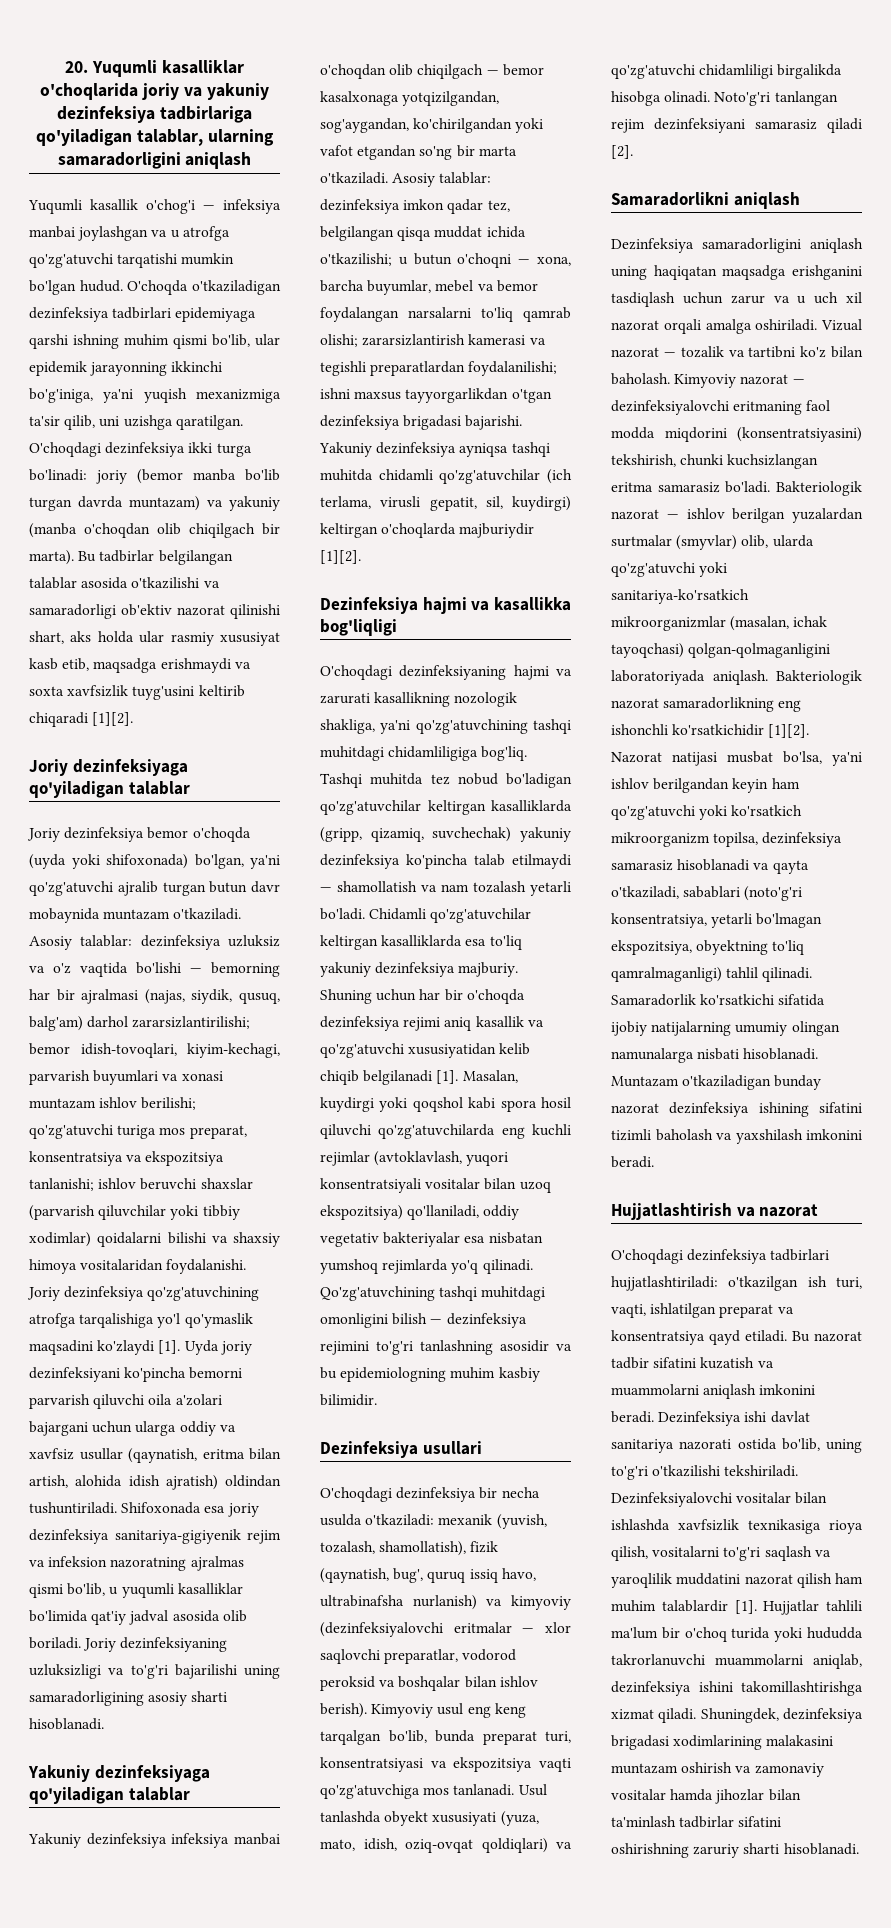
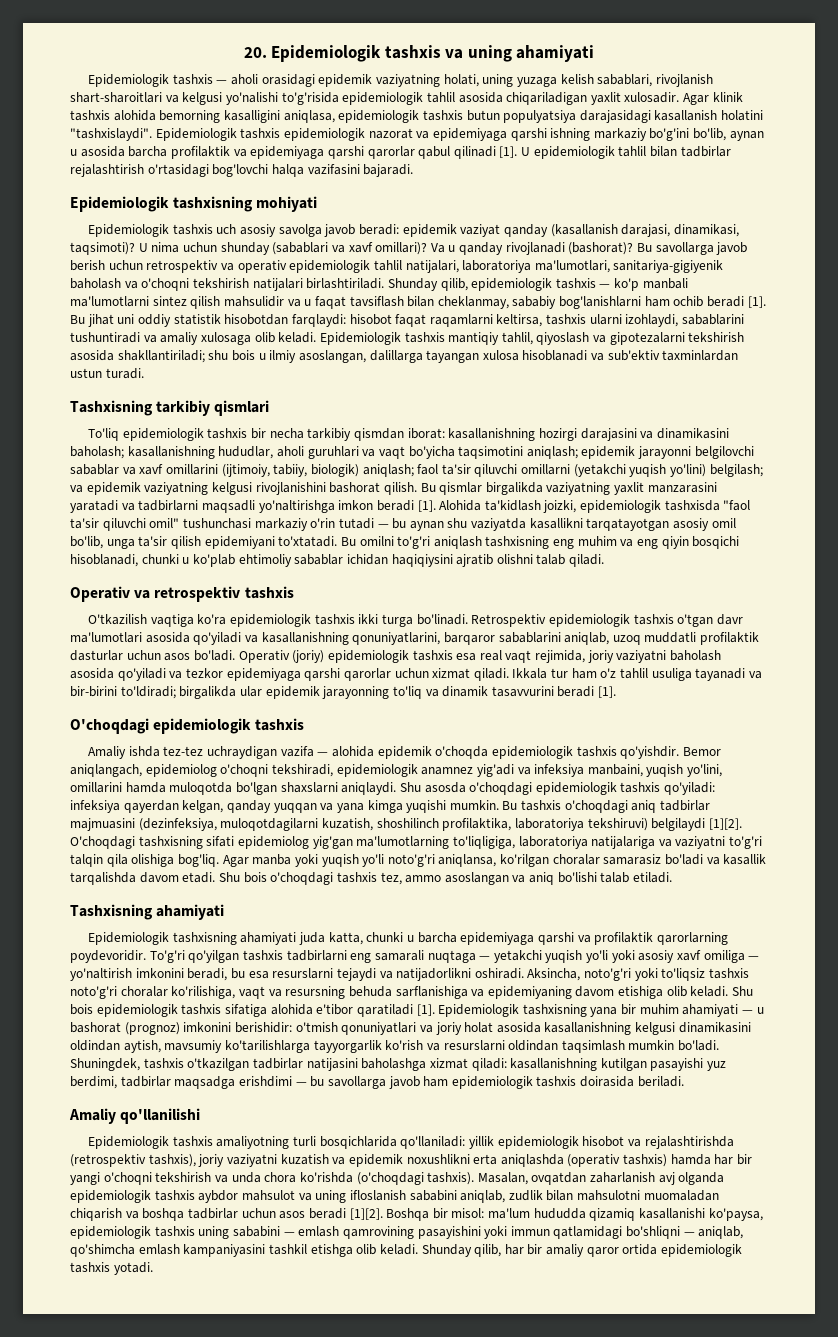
- 20. Yuqumli kasalliklar o'choqlarida joriy va yakuniy dezinfeksiya tadbirlariga qo'yiladigan talablar, ularning samaradorligini aniqlash
- Yuqumli kasallik o'chog'i — infeksiya manbai joylashgan va u atrofga qo'zg'atuvchi tarqatishi mumkin bo'lgan hudud. O'choqda o'tkaziladigan dezinfeksiya tadbirlari epidemiyaga qarshi ishning muhim qismi bo'lib, ular epidemik jarayonning ikkinchi bo'g'iniga, ya'ni yuqish mexanizmiga ta'sir qilib, uni uzishga qaratilgan. O'choqdagi dezinfeksiya ikki turga bo'linadi: joriy (bemor manba bo'lib turgan davrda muntazam) va yakuniy (manba o'choqdan olib chiqilgach bir marta). Bu tadbirlar belgilangan talablar asosida o'tkazilishi va samaradorligi ob'ektiv nazorat qilinishi shart, aks holda ular rasmiy xususiyat kasb etib, maqsadga erishmaydi va soxta xavfsizlik tuyg'usini keltirib chiqaradi [1][2].
- Joriy dezinfeksiyaga qo'yiladigan talablar
- Joriy dezinfeksiya bemor o'choqda (uyda yoki shifoxonada) bo'lgan, ya'ni qo'zg'atuvchi ajralib turgan butun davr mobaynida muntazam o'tkaziladi. Asosiy talablar: dezinfeksiya uzluksiz va o'z vaqtida bo'lishi — bemorning har bir ajralmasi (najas, siydik, qusuq, balg'am) darhol zararsizlantirilishi; bemor idish-tovoqlari, kiyim-kechagi, parvarish buyumlari va xonasi muntazam ishlov berilishi; qo'zg'atuvchi turiga mos preparat, konsentratsiya va ekspozitsiya tanlanishi; ishlov beruvchi shaxslar (parvarish qiluvchilar yoki tibbiy xodimlar) qoidalarni bilishi va shaxsiy himoya vositalaridan foydalanishi. Joriy dezinfeksiya qo'zg'atuvchining atrofga tarqalishiga yo'l qo'ymaslik maqsadini ko'zlaydi [1]. Uyda joriy dezinfeksiyani ko'pincha bemorni parvarish qiluvchi oila a'zolari bajargani uchun ularga oddiy va xavfsiz usullar (qaynatish, eritma bilan artish, alohida idish ajratish) oldindan tushuntiriladi. Shifoxonada esa joriy dezinfeksiya sanitariya-gigiyenik rejim va infeksion nazoratning ajralmas qismi bo'lib, u yuqumli kasalliklar bo'limida qat'iy jadval asosida olib boriladi. Joriy dezinfeksiyaning uzluksizligi va to'g'ri bajarilishi uning samaradorligining asosiy sharti hisoblanadi.
- Yakuniy dezinfeksiyaga qo'yiladigan talablar
- Yakuniy dezinfeksiya infeksiya manbai o'choqdan olib chiqilgach — bemor kasalxonaga yotqizilgandan, sog'aygandan, ko'chirilgandan yoki vafot etgandan so'ng bir marta o'tkaziladi. Asosiy talablar: dezinfeksiya imkon qadar tez, belgilangan qisqa muddat ichida o'tkazilishi; u butun o'choqni — xona, barcha buyumlar, mebel va bemor foydalangan narsalarni to'liq qamrab olishi; zararsizlantirish kamerasi va tegishli preparatlardan foydalanilishi; ishni maxsus tayyorgarlikdan o'tgan dezinfeksiya brigadasi bajarishi. Yakuniy dezinfeksiya ayniqsa tashqi muhitda chidamli qo'zg'atuvchilar (ich terlama, virusli gepatit, sil, kuydirgi) keltirgan o'choqlarda majburiydir [1][2].
- Dezinfeksiya hajmi va kasallikka bog'liqligi
- O'choqdagi dezinfeksiyaning hajmi va zarurati kasallikning nozologik shakliga, ya'ni qo'zg'atuvchining tashqi muhitdagi chidamliligiga bog'liq. Tashqi muhitda tez nobud bo'ladigan qo'zg'atuvchilar keltirgan kasalliklarda (gripp, qizamiq, suvchechak) yakuniy dezinfeksiya ko'pincha talab etilmaydi — shamollatish va nam tozalash yetarli bo'ladi. Chidamli qo'zg'atuvchilar keltirgan kasalliklarda esa to'liq yakuniy dezinfeksiya majburiy. Shuning uchun har bir o'choqda dezinfeksiya rejimi aniq kasallik va qo'zg'atuvchi xususiyatidan kelib chiqib belgilanadi [1]. Masalan, kuydirgi yoki qoqshol kabi spora hosil qiluvchi qo'zg'atuvchilarda eng kuchli rejimlar (avtoklavlash, yuqori konsentratsiyali vositalar bilan uzoq ekspozitsiya) qo'llaniladi, oddiy vegetativ bakteriyalar esa nisbatan yumshoq rejimlarda yo'q qilinadi. Qo'zg'atuvchining tashqi muhitdagi omonligini bilish — dezinfeksiya rejimini to'g'ri tanlashning asosidir va bu epidemiologning muhim kasbiy bilimidir.
- Dezinfeksiya usullari
- O'choqdagi dezinfeksiya bir necha usulda o'tkaziladi: mexanik (yuvish, tozalash, shamollatish), fizik (qaynatish, bug', quruq issiq havo, ultrabinafsha nurlanish) va kimyoviy (dezinfeksiyalovchi eritmalar — xlor saqlovchi preparatlar, vodorod peroksid va boshqalar bilan ishlov berish). Kimyoviy usul eng keng tarqalgan bo'lib, bunda preparat turi, konsentratsiyasi va ekspozitsiya vaqti qo'zg'atuvchiga mos tanlanadi. Usul tanlashda obyekt xususiyati (yuza, mato, idish, oziq-ovqat qoldiqlari) va qo'zg'atuvchi chidamliligi birgalikda hisobga olinadi. Noto'g'ri tanlangan rejim dezinfeksiyani samarasiz qiladi [2].
- Samaradorlikni aniqlash
- Dezinfeksiya samaradorligini aniqlash uning haqiqatan maqsadga erishganini tasdiqlash uchun zarur va u uch xil nazorat orqali amalga oshiriladi. Vizual nazorat — tozalik va tartibni ko'z bilan baholash. Kimyoviy nazorat — dezinfeksiyalovchi eritmaning faol modda miqdorini (konsentratsiyasini) tekshirish, chunki kuchsizlangan eritma samarasiz bo'ladi. Bakteriologik nazorat — ishlov berilgan yuzalardan surtmalar (smyvlar) olib, ularda qo'zg'atuvchi yoki sanitariya-ko'rsatkich mikroorganizmlar (masalan, ichak tayoqchasi) qolgan-qolmaganligini laboratoriyada aniqlash. Bakteriologik nazorat samaradorlikning eng ishonchli ko'rsatkichidir [1][2]. Nazorat natijasi musbat bo'lsa, ya'ni ishlov berilgandan keyin ham qo'zg'atuvchi yoki ko'rsatkich mikroorganizm topilsa, dezinfeksiya samarasiz hisoblanadi va qayta o'tkaziladi, sabablari (noto'g'ri konsentratsiya, yetarli bo'lmagan ekspozitsiya, obyektning to'liq qamralmaganligi) tahlil qilinadi. Samaradorlik ko'rsatkichi sifatida ijobiy natijalarning umumiy olingan namunalarga nisbati hisoblanadi. Muntazam o'tkaziladigan bunday nazorat dezinfeksiya ishining sifatini tizimli baholash va yaxshilash imkonini beradi.
- Hujjatlashtirish va nazorat
- O'choqdagi dezinfeksiya tadbirlari hujjatlashtiriladi: o'tkazilgan ish turi, vaqti, ishlatilgan preparat va konsentratsiya qayd etiladi. Bu nazorat tadbir sifatini kuzatish va muammolarni aniqlash imkonini beradi. Dezinfeksiya ishi davlat sanitariya nazorati ostida bo'lib, uning to'g'ri o'tkazilishi tekshiriladi. Dezinfeksiyalovchi vositalar bilan ishlashda xavfsizlik texnikasiga rioya qilish, vositalarni to'g'ri saqlash va yaroqlilik muddatini nazorat qilish ham muhim talablardir [1]. Hujjatlar tahlili ma'lum bir o'choq turida yoki hududda takrorlanuvchi muammolarni aniqlab, dezinfeksiya ishini takomillashtirishga xizmat qiladi. Shuningdek, dezinfeksiya brigadasi xodimlarining malakasini muntazam oshirish va zamonaviy vositalar hamda jihozlar bilan ta'minlash tadbirlar sifatini oshirishning zaruriy sharti hisoblanadi.
+ 20. Epidemiologik tashxis va uning ahamiyati
+ Epidemiologik tashxis — aholi orasidagi epidemik vaziyatning holati, uning yuzaga kelish sabablari, rivojlanish shart-sharoitlari va kelgusi yo'nalishi to'g'risida epidemiologik tahlil asosida chiqariladigan yaxlit xulosadir. Agar klinik tashxis alohida bemorning kasalligini aniqlasa, epidemiologik tashxis butun populyatsiya darajasidagi kasallanish holatini "tashxislaydi". Epidemiologik tashxis epidemiologik nazorat va epidemiyaga qarshi ishning markaziy bo'g'ini bo'lib, aynan u asosida barcha profilaktik va epidemiyaga qarshi qarorlar qabul qilinadi [1]. U epidemiologik tahlil bilan tadbirlar rejalashtirish o'rtasidagi bog'lovchi halqa vazifasini bajaradi.
+ Epidemiologik tashxisning mohiyati
+ Epidemiologik tashxis uch asosiy savolga javob beradi: epidemik vaziyat qanday (kasallanish darajasi, dinamikasi, taqsimoti)? U nima uchun shunday (sabablari va xavf omillari)? Va u qanday rivojlanadi (bashorat)? Bu savollarga javob berish uchun retrospektiv va operativ epidemiologik tahlil natijalari, laboratoriya ma'lumotlari, sanitariya-gigiyenik baholash va o'choqni tekshirish natijalari birlashtiriladi. Shunday qilib, epidemiologik tashxis — ko'p manbali ma'lumotlarni sintez qilish mahsulidir va u faqat tavsiflash bilan cheklanmay, sababiy bog'lanishlarni ham ochib beradi [1]. Bu jihat uni oddiy statistik hisobotdan farqlaydi: hisobot faqat raqamlarni keltirsa, tashxis ularni izohlaydi, sabablarini tushuntiradi va amaliy xulosaga olib keladi. Epidemiologik tashxis mantiqiy tahlil, qiyoslash va gipotezalarni tekshirish asosida shakllantiriladi; shu bois u ilmiy asoslangan, dalillarga tayangan xulosa hisoblanadi va sub'ektiv taxminlardan ustun turadi.
+ Tashxisning tarkibiy qismlari
+ To'liq epidemiologik tashxis bir necha tarkibiy qismdan iborat: kasallanishning hozirgi darajasini va dinamikasini baholash; kasallanishning hududlar, aholi guruhlari va vaqt bo'yicha taqsimotini aniqlash; epidemik jarayonni belgilovchi sabablar va xavf omillarini (ijtimoiy, tabiiy, biologik) aniqlash; faol ta'sir qiluvchi omillarni (yetakchi yuqish yo'lini) belgilash; va epidemik vaziyatning kelgusi rivojlanishini bashorat qilish. Bu qismlar birgalikda vaziyatning yaxlit manzarasini yaratadi va tadbirlarni maqsadli yo'naltirishga imkon beradi [1]. Alohida ta'kidlash joizki, epidemiologik tashxisda "faol ta'sir qiluvchi omil" tushunchasi markaziy o'rin tutadi — bu aynan shu vaziyatda kasallikni tarqatayotgan asosiy omil bo'lib, unga ta'sir qilish epidemiyani to'xtatadi. Bu omilni to'g'ri aniqlash tashxisning eng muhim va eng qiyin bosqichi hisoblanadi, chunki u ko'plab ehtimoliy sabablar ichidan haqiqiysini ajratib olishni talab qiladi.
+ Operativ va retrospektiv tashxis
+ O'tkazilish vaqtiga ko'ra epidemiologik tashxis ikki turga bo'linadi. Retrospektiv epidemiologik tashxis o'tgan davr ma'lumotlari asosida qo'yiladi va kasallanishning qonuniyatlarini, barqaror sabablarini aniqlab, uzoq muddatli profilaktik dasturlar uchun asos bo'ladi. Operativ (joriy) epidemiologik tashxis esa real vaqt rejimida, joriy vaziyatni baholash asosida qo'yiladi va tezkor epidemiyaga qarshi qarorlar uchun xizmat qiladi. Ikkala tur ham o'z tahlil usuliga tayanadi va bir-birini to'ldiradi; birgalikda ular epidemik jarayonning to'liq va dinamik tasavvurini beradi [1].
+ O'choqdagi epidemiologik tashxis
+ Amaliy ishda tez-tez uchraydigan vazifa — alohida epidemik o'choqda epidemiologik tashxis qo'yishdir. Bemor aniqlangach, epidemiolog o'choqni tekshiradi, epidemiologik anamnez yig'adi va infeksiya manbaini, yuqish yo'lini, omillarini hamda muloqotda bo'lgan shaxslarni aniqlaydi. Shu asosda o'choqdagi epidemiologik tashxis qo'yiladi: infeksiya qayerdan kelgan, qanday yuqqan va yana kimga yuqishi mumkin. Bu tashxis o'choqdagi aniq tadbirlar majmuasini (dezinfeksiya, muloqotdagilarni kuzatish, shoshilinch profilaktika, laboratoriya tekshiruvi) belgilaydi [1][2]. O'choqdagi tashxisning sifati epidemiolog yig'gan ma'lumotlarning to'liqligiga, laboratoriya natijalariga va vaziyatni to'g'ri talqin qila olishiga bog'liq. Agar manba yoki yuqish yo'li noto'g'ri aniqlansa, ko'rilgan choralar samarasiz bo'ladi va kasallik tarqalishda davom etadi. Shu bois o'choqdagi tashxis tez, ammo asoslangan va aniq bo'lishi talab etiladi.
+ Tashxisning ahamiyati
+ Epidemiologik tashxisning ahamiyati juda katta, chunki u barcha epidemiyaga qarshi va profilaktik qarorlarning poydevoridir. To'g'ri qo'yilgan tashxis tadbirlarni eng samarali nuqtaga — yetakchi yuqish yo'li yoki asosiy xavf omiliga — yo'naltirish imkonini beradi, bu esa resurslarni tejaydi va natijadorlikni oshiradi. Aksincha, noto'g'ri yoki to'liqsiz tashxis noto'g'ri choralar ko'rilishiga, vaqt va resursning behuda sarflanishiga va epidemiyaning davom etishiga olib keladi. Shu bois epidemiologik tashxis sifatiga alohida e'tibor qaratiladi [1]. Epidemiologik tashxisning yana bir muhim ahamiyati — u bashorat (prognoz) imkonini berishidir: o'tmish qonuniyatlari va joriy holat asosida kasallanishning kelgusi dinamikasini oldindan aytish, mavsumiy ko'tarilishlarga tayyorgarlik ko'rish va resurslarni oldindan taqsimlash mumkin bo'ladi. Shuningdek, tashxis o'tkazilgan tadbirlar natijasini baholashga xizmat qiladi: kasallanishning kutilgan pasayishi yuz berdimi, tadbirlar maqsadga erishdimi — bu savollarga javob ham epidemiologik tashxis doirasida beriladi.
+ Amaliy qo'llanilishi
+ Epidemiologik tashxis amaliyotning turli bosqichlarida qo'llaniladi: yillik epidemiologik hisobot va rejalashtirishda (retrospektiv tashxis), joriy vaziyatni kuzatish va epidemik noxushlikni erta aniqlashda (operativ tashxis) hamda har bir yangi o'choqni tekshirish va unda chora ko'rishda (o'choqdagi tashxis). Masalan, ovqatdan zaharlanish avj olganda epidemiologik tashxis aybdor mahsulot va uning ifloslanish sababini aniqlab, zudlik bilan mahsulotni muomaladan chiqarish va boshqa tadbirlar uchun asos beradi [1][2]. Boshqa bir misol: ma'lum hududda qizamiq kasallanishi ko'paysa, epidemiologik tashxis uning sababini — emlash qamrovining pasayishini yoki immun qatlamidagi bo'shliqni — aniqlab, qo'shimcha emlash kampaniyasini tashkil etishga olib keladi. Shunday qilib, har bir amaliy qaror ortida epidemiologik tashxis yotadi.

